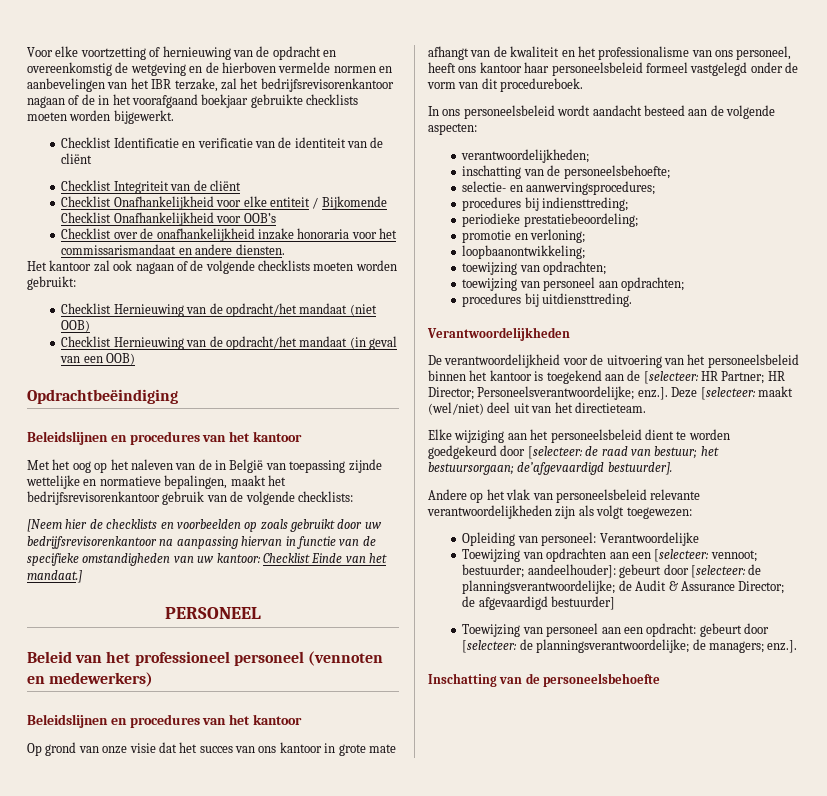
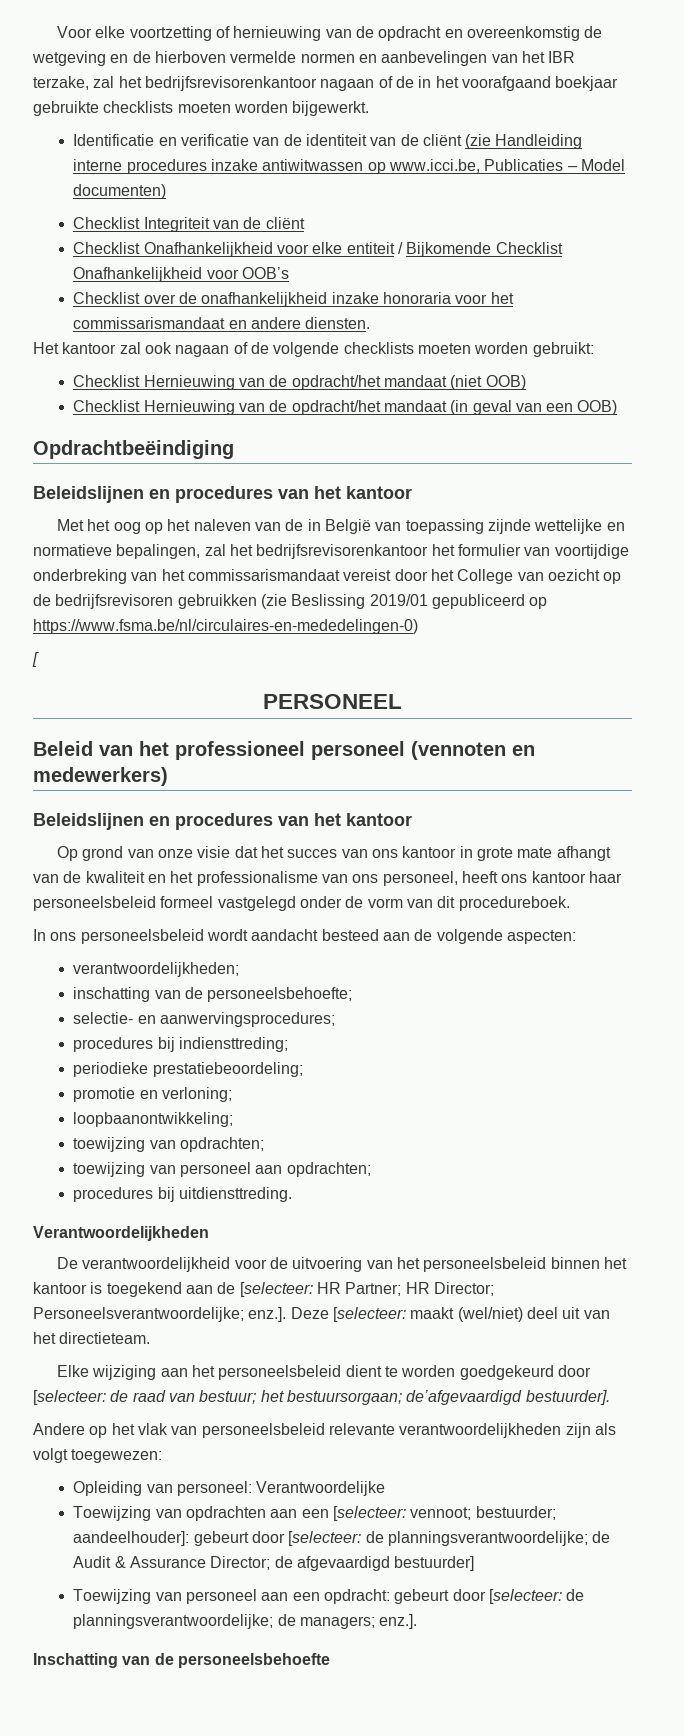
- Checklist Identificatie en verificatie van de identiteit van de cliënt
+ Identificatie en verificatie van de identiteit van de cliënt (zie Handleiding interne procedures inzake antiwitwassen op www.icci.be, Publicaties – Model documenten)
- Met het oog op het naleven van de in België van toepassing zijnde wettelijke en normatieve bepalingen, maakt het bedrijfsrevisorenkantoor gebruik van de volgende checklists:
- [Neem hier de checklists en voorbeelden op zoals gebruikt door uw bedrijfsrevisorenkantoor na aanpassing hiervan in functie van de specifieke omstandigheden van uw kantoor: Checklist Einde van het mandaat.]
+ Met het oog op het naleven van de in België van toepassing zijnde wettelijke en normatieve bepalingen, zal het bedrijfsrevisorenkantoor het formulier van voortijdige onderbreking van het commissarismandaat vereist door het College van oezicht op de bedrijfsrevisoren gebruikken (zie Beslissing 2019/01 gepubliceerd op https://www.fsma.be/nl/circulaires-en-mededelingen-0)
+ [

